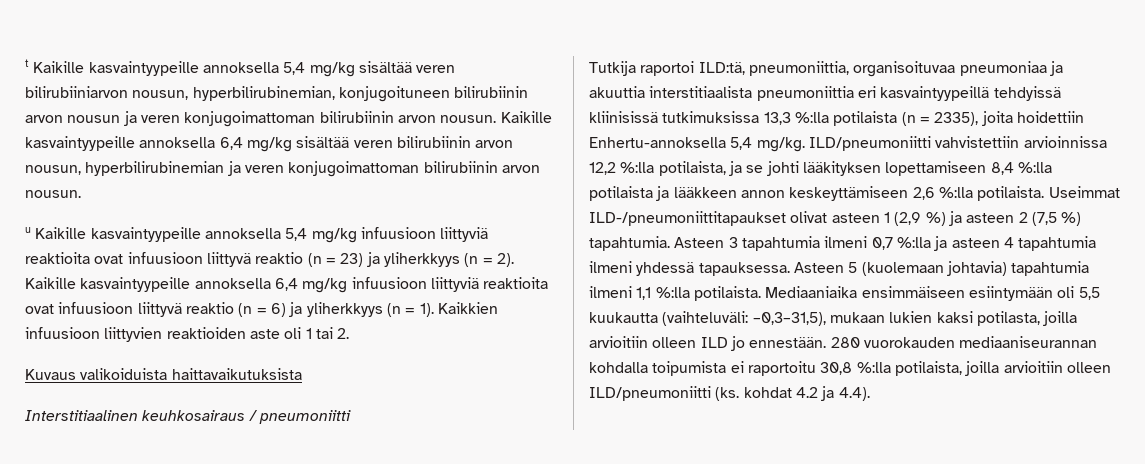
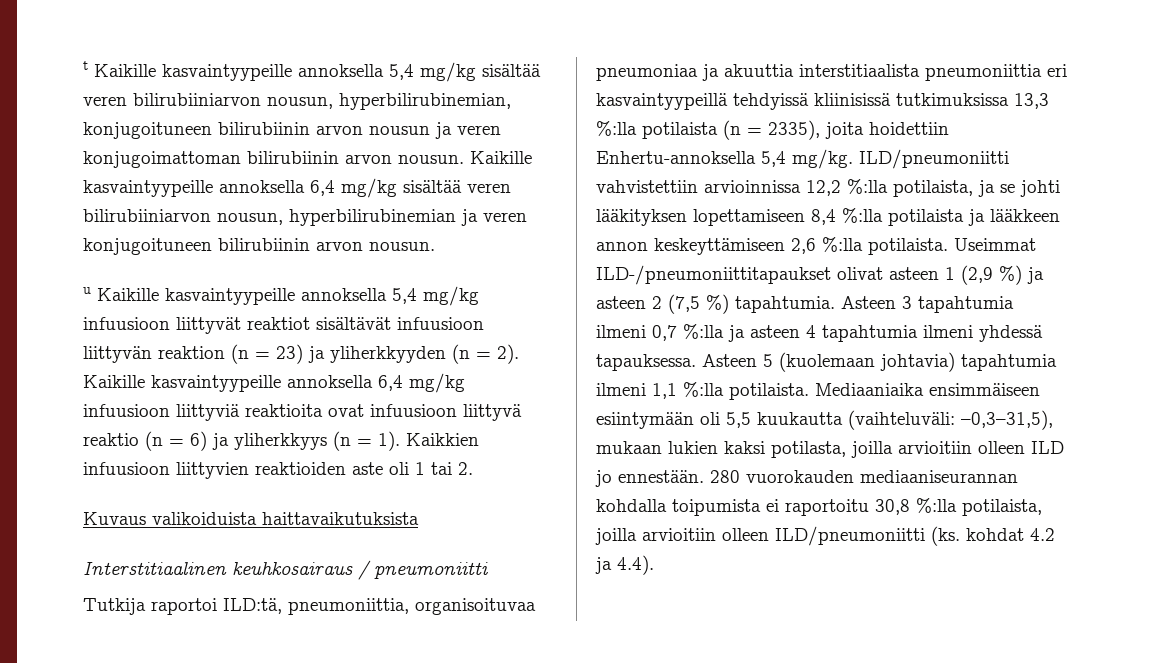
- Kaikille kasvaintyypeille annoksella 6,4 mg/kg sisältää veren bilirubiinin arvon nousun, hyperbilirubinemian ja veren konjugoimattoman bilirubiinin arvon nousun.
+ Kaikille kasvaintyypeille annoksella 6,4 mg/kg sisältää veren bilirubiiniarvon nousun, hyperbilirubinemian ja veren konjugoituneen bilirubiinin arvon nousun.
- u Kaikille kasvaintyypeille annoksella 5,4 mg/kg infuusioon liittyviä reaktioita ovat infuusioon liittyvä reaktio (n = 23) ja yliherkkyys (n = 2).
+ u Kaikille kasvaintyypeille annoksella 5,4 mg/kg infuusioon liittyvät reaktiot sisältävät infuusioon liittyvän reaktion (n = 23) ja yliherkkyyden (n = 2).

